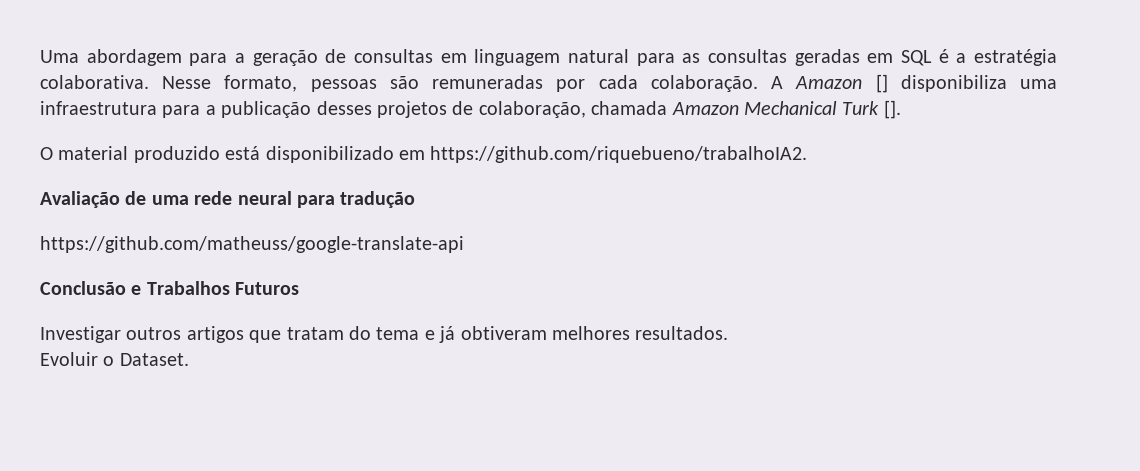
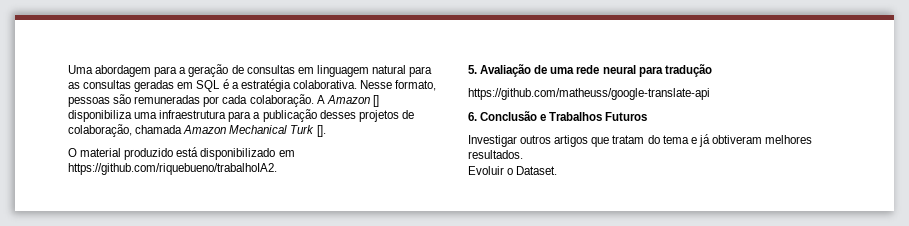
- Avaliação de uma rede neural para tradução
+ 5. Avaliação de uma rede neural para tradução
- Conclusão e Trabalhos Futuros
+ 6. Conclusão e Trabalhos Futuros

